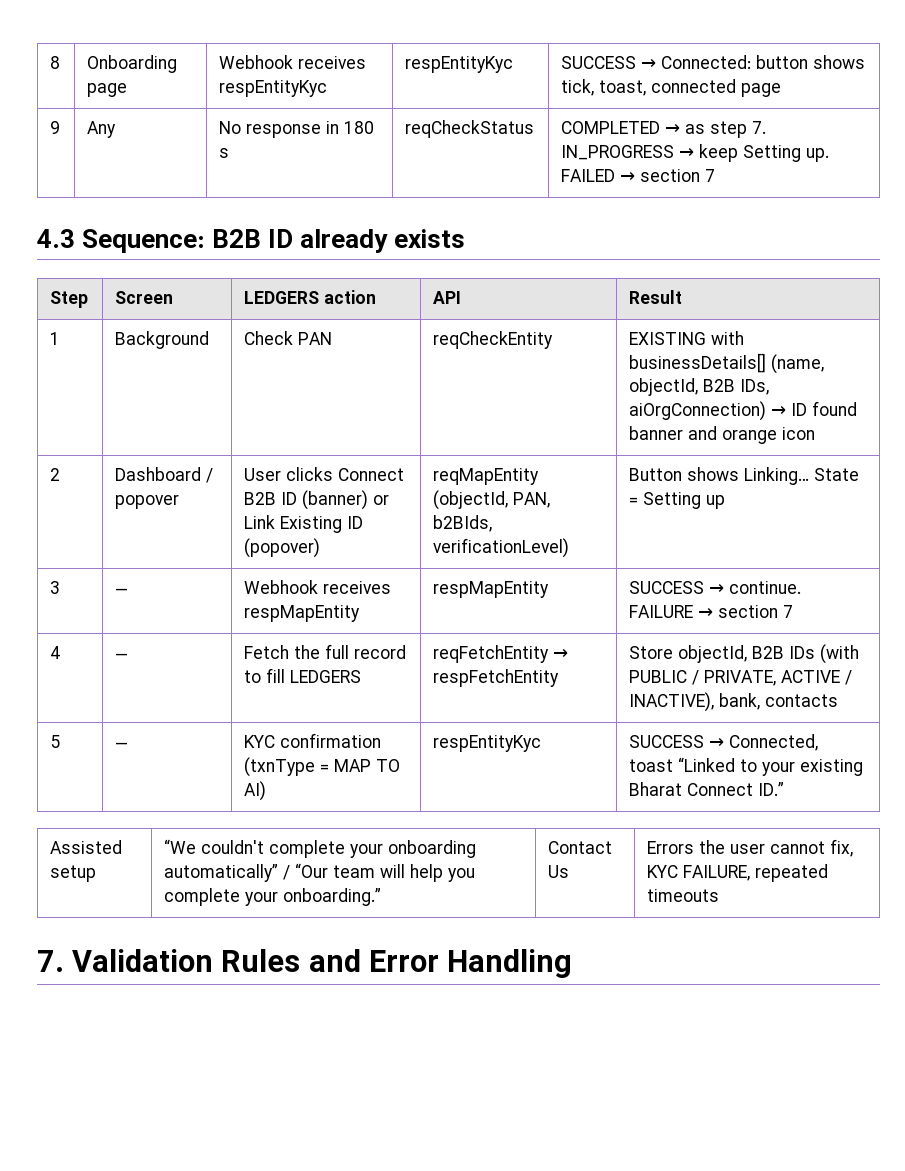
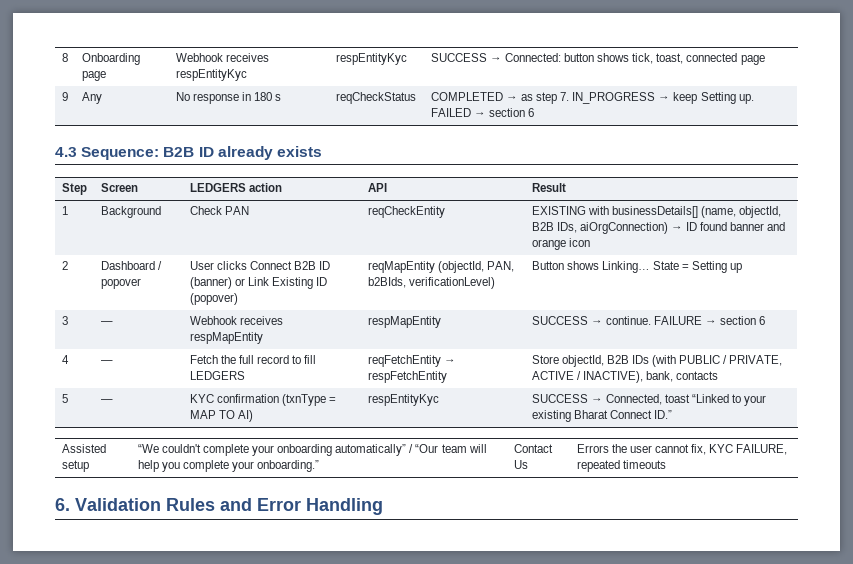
- 9 | Any | No response in 180 s | reqCheckStatus | COMPLETED → as step 7. IN_PROGRESS → keep Setting up. FAILED → section 7
+ 9 | Any | No response in 180 s | reqCheckStatus | COMPLETED → as step 7. IN_PROGRESS → keep Setting up. FAILED → section 6
- 3 | — | Webhook receives respMapEntity | respMapEntity | SUCCESS → continue. FAILURE → section 7
+ 3 | — | Webhook receives respMapEntity | respMapEntity | SUCCESS → continue. FAILURE → section 6
- 7. Validation Rules and Error Handling
+ 6. Validation Rules and Error Handling

